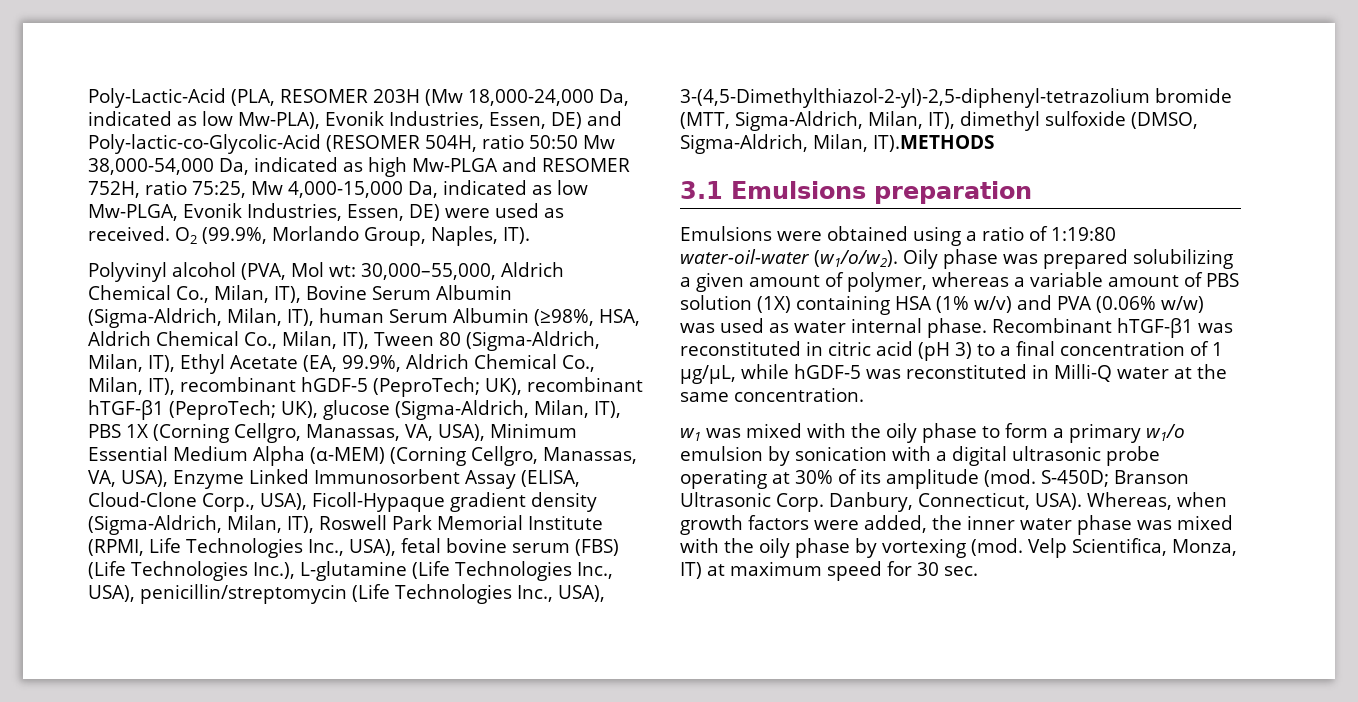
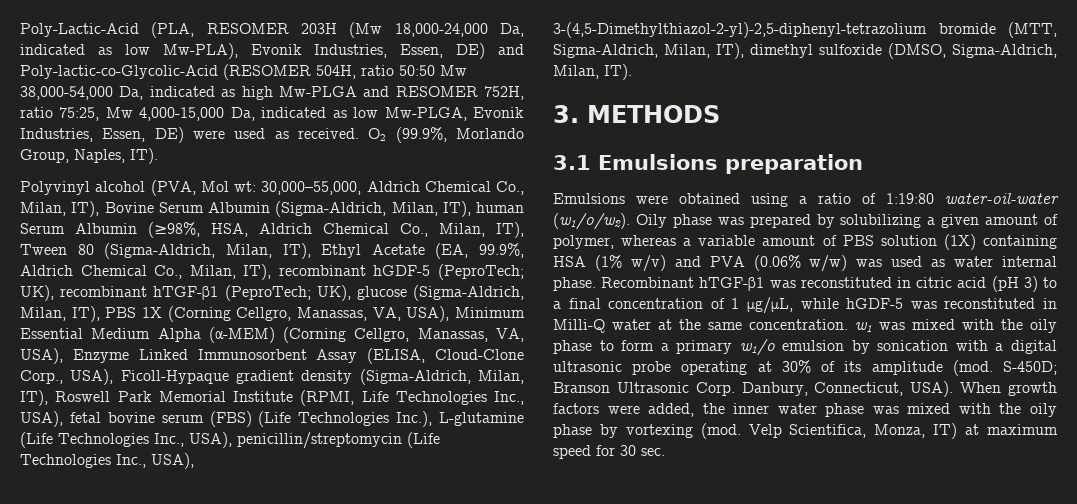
- UK), glucose (Sigma-Aldrich, Milan, IT), PBS 1X (Corning Cellgro, Manassas, VA, USA), Minimum Essential Medium Alpha (α-MEM) (Corning Cellgro, Manassas, VA, USA), Enzyme Linked Immunosorbent Assay (ELISA, Cloud-Clone Corp., USA), Ficoll-Hypaque gradient density (Sigma-Aldrich, Milan, IT), Roswell Park Memorial Institute (RPMI, Life Technologies Inc., USA), fetal bovine serum (FBS) (Life Technologies Inc.), L-glutamine (Life Technologies Inc., USA), penicillin/streptomycin (Life Technologies Inc., USA), 3-(4,5-Dimethylthiazol-2-yl)-2,5-diphenyl-tetrazolium bromide (MTT, Sigma-Aldrich, Milan, IT), dimethyl sulfoxide (DMSO, Sigma-Aldrich, Milan, IT).METHODS
+ UK), glucose (Sigma-Aldrich, Milan, IT), PBS 1X (Corning Cellgro, Manassas, VA, USA), Minimum Essential Medium Alpha (α-MEM) (Corning Cellgro, Manassas, VA, USA), Enzyme Linked Immunosorbent Assay (ELISA, Cloud-Clone Corp., USA), Ficoll-Hypaque gradient density (Sigma-Aldrich, Milan, IT), Roswell Park Memorial Institute (RPMI, Life Technologies Inc., USA), fetal bovine serum (FBS) (Life Technologies Inc.), L-glutamine (Life Technologies Inc., USA), penicillin/streptomycin (Life Technologies Inc., USA), 3-(4,5-Dimethylthiazol-2-yl)-2,5-diphenyl-tetrazolium bromide (MTT, Sigma-Aldrich, Milan, IT), dimethyl sulfoxide (DMSO, Sigma-Aldrich, Milan, IT).
+ 3. METHODS
- Oily phase was prepared solubilizing a given amount of polymer, whereas a variable amount of PBS solution (1X) containing HSA (1% w/v) and PVA (0.06% w/w) was used as water internal phase.
+ Oily phase was prepared by solubilizing a given amount of polymer, whereas a variable amount of PBS solution (1X) containing HSA (1% w/v) and PVA (0.06% w/w) was used as water internal phase.
- Recombinant hTGF-β1 was reconstituted in citric acid (pH 3) to a final concentration of 1 μg/μL, while hGDF-5 was reconstituted in Milli-Q water at the same concentration.
- w1 was mixed with the oily phase to form a primary w1/o emulsion by sonication with a digital ultrasonic probe operating at 30% of its amplitude (mod.
+ Recombinant hTGF-β1 was reconstituted in citric acid (pH 3) to a final concentration of 1 μg/μL, while hGDF-5 was reconstituted in Milli-Q water at the same concentration. w1 was mixed with the oily phase to form a primary w1/o emulsion by sonication with a digital ultrasonic probe operating at 30% of its amplitude (mod.
- Whereas, when growth factors were added, the inner water phase was mixed with the oily phase by vortexing (mod.
+ When growth factors were added, the inner water phase was mixed with the oily phase by vortexing (mod.

